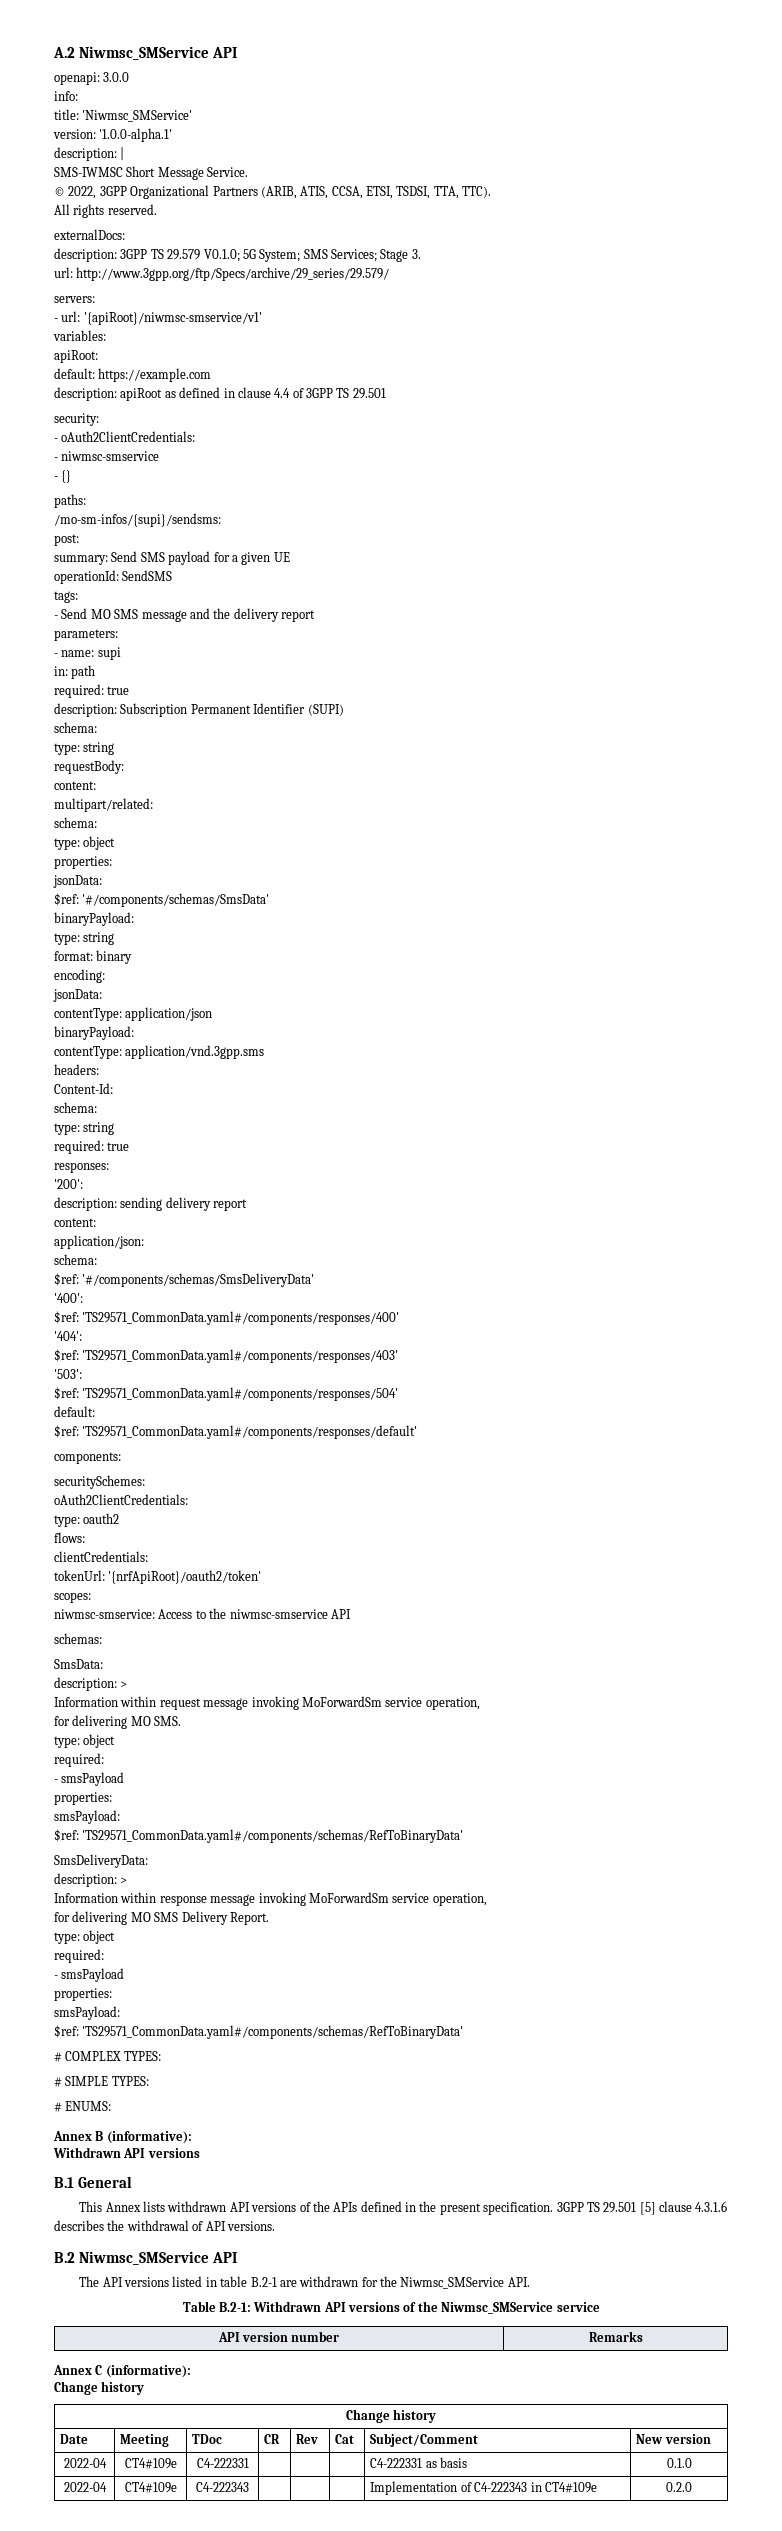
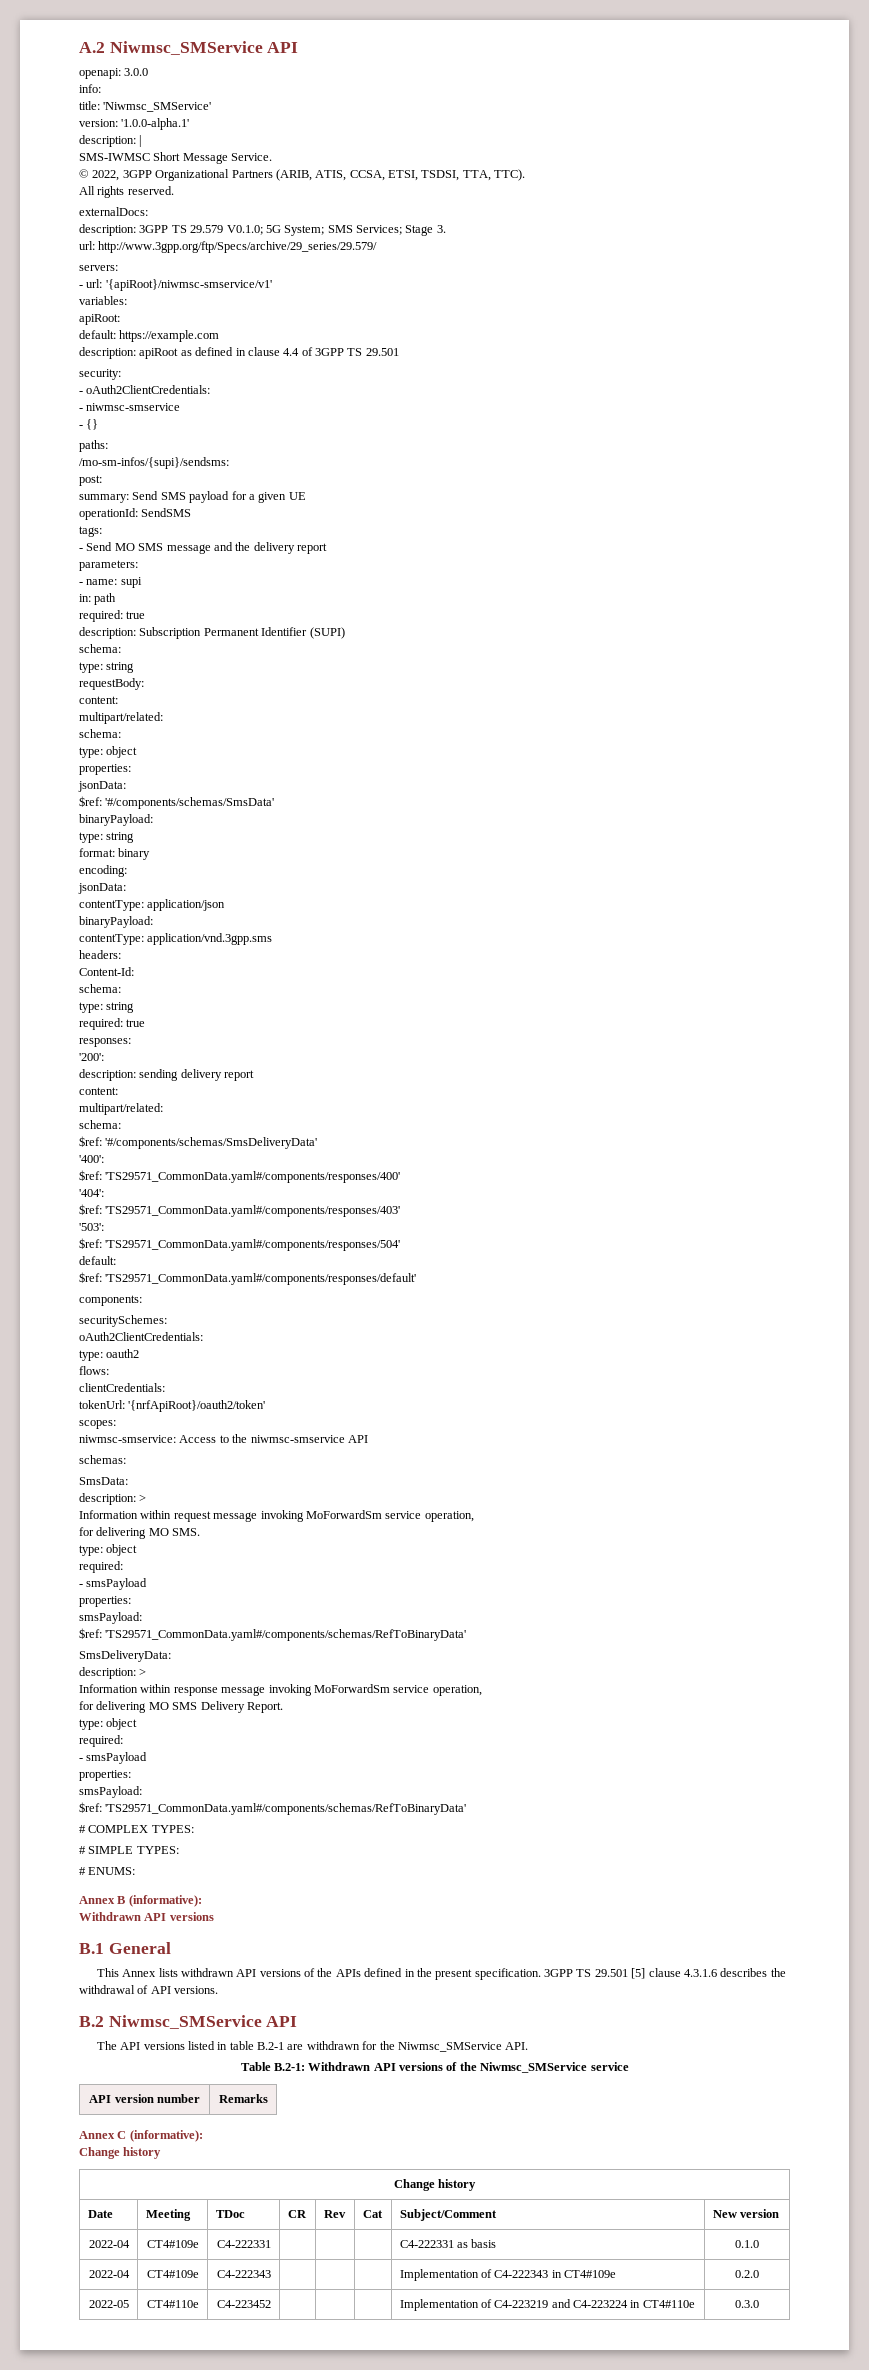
  description: sending delivery report
  content:
- application/json:
+ multipart/related:
+ 2022-05 | CT4#110e | C4-223452 | | | | Implementation of C4-223219 and C4-223224 in CT4#110e | 0.3.0

